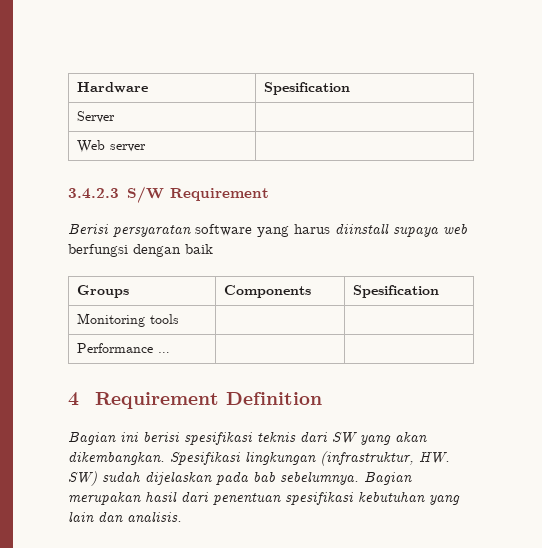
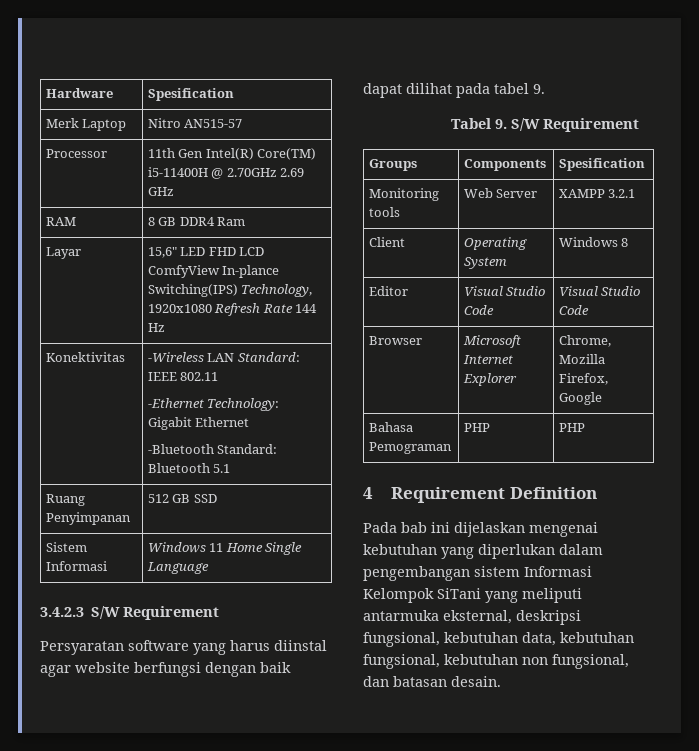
- Server |
- Web server |
+ Merk Laptop | Nitro AN515-57
+ Processor | 11th Gen Intel(R) Core(TM) i5-11400H @ 2.70GHz 2.69 GHz
+ RAM | 8 GB DDR4 Ram
+ Layar | 15,6" LED FHD LCD ComfyView In-plance Switching(IPS) Technology, 1920x1080 Refresh Rate 144 Hz
+ Konektivitas | -Wireless LAN Standard: IEEE 802.11
+ -Ethernet Technology: Gigabit Ethernet
+ -Bluetooth Standard: Bluetooth 5.1
+ Ruang Penyimpanan | 512 GB SSD
+ Sistem Informasi | Windows 11 Home Single Language
- Berisi persyaratan software yang harus diinstall supaya web berfungsi dengan baik
+ Persyaratan software yang harus diinstal agar website berfungsi dengan baik dapat dilihat pada tabel 9.
+ Tabel 9. S/W Requirement
- Monitoring tools | |
- Performance … | |
+ Monitoring tools | Web Server | XAMPP 3.2.1
+ Client | Operating System | Windows 8
+ Editor | Visual Studio Code | Visual Studio Code
+ Browser | Microsoft Internet Explorer | Chrome, Mozilla Firefox, Google
+ Bahasa Pemograman | PHP | PHP
  4 Requirement Definition
- Bagian ini berisi spesifikasi teknis dari SW yang akan dikembangkan. Spesifikasi lingkungan (infrastruktur, HW. SW) sudah dijelaskan pada bab sebelumnya. Bagian merupakan hasil dari penentuan spesifikasi kebutuhan yang lain dan analisis.
+ Pada bab ini dijelaskan mengenai kebutuhan yang diperlukan dalam pengembangan sistem Informasi Kelompok SiTani yang meliputi antarmuka eksternal, deskripsi fungsional, kebutuhan data, kebutuhan fungsional, kebutuhan non fungsional, dan batasan desain.

